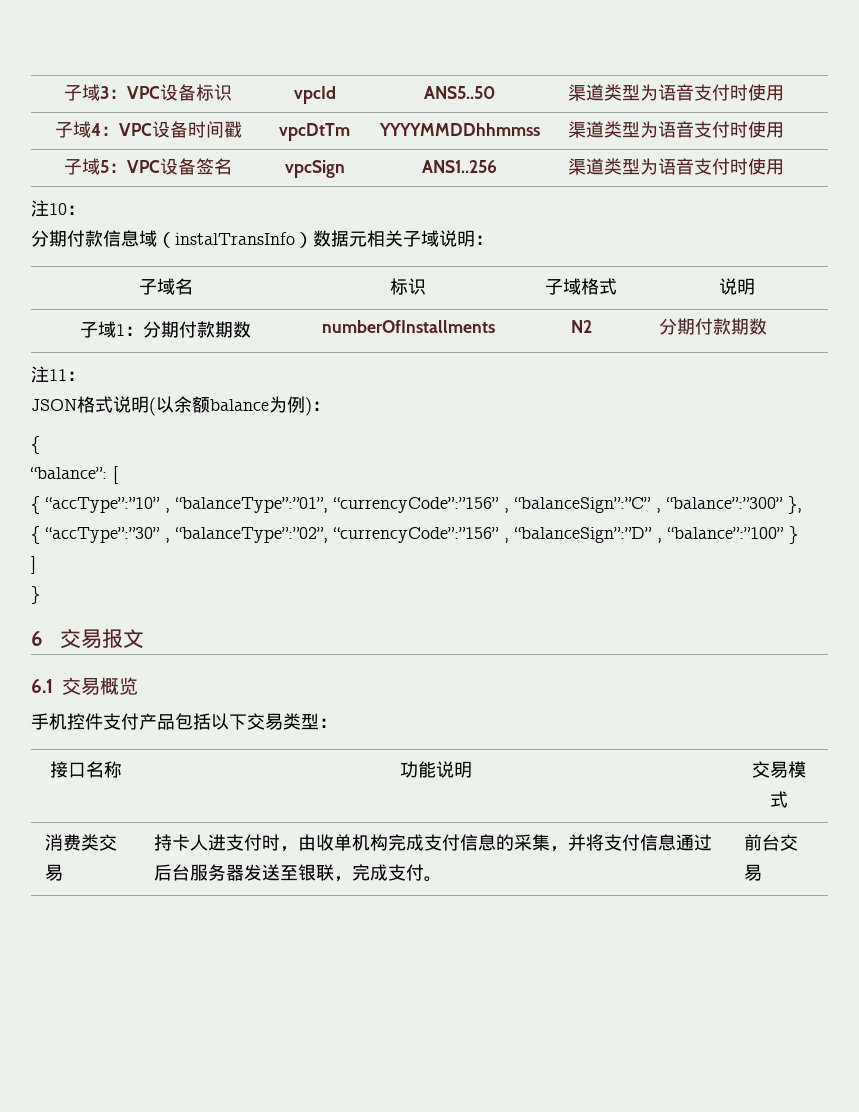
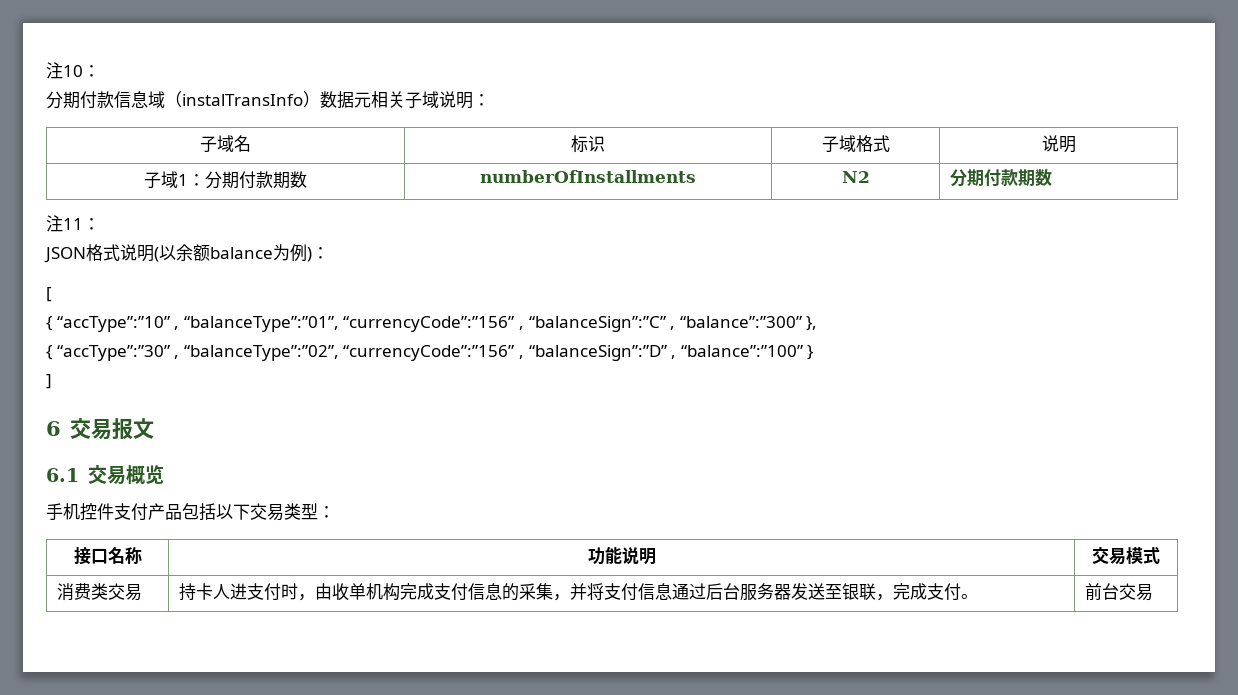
- 子域3：VPC设备标识 | vpcId | ANS5..50 | 渠道类型为语音支付时使用
- 子域4：VPC设备时间戳 | vpcDtTm | YYYYMMDDhhmmss | 渠道类型为语音支付时使用
- 子域5：VPC设备签名 | vpcSign | ANS1..256 | 渠道类型为语音支付时使用
  JSON格式说明(以余额balance为例)：
- {
- “balance”: [
+ [
  ]
- }

